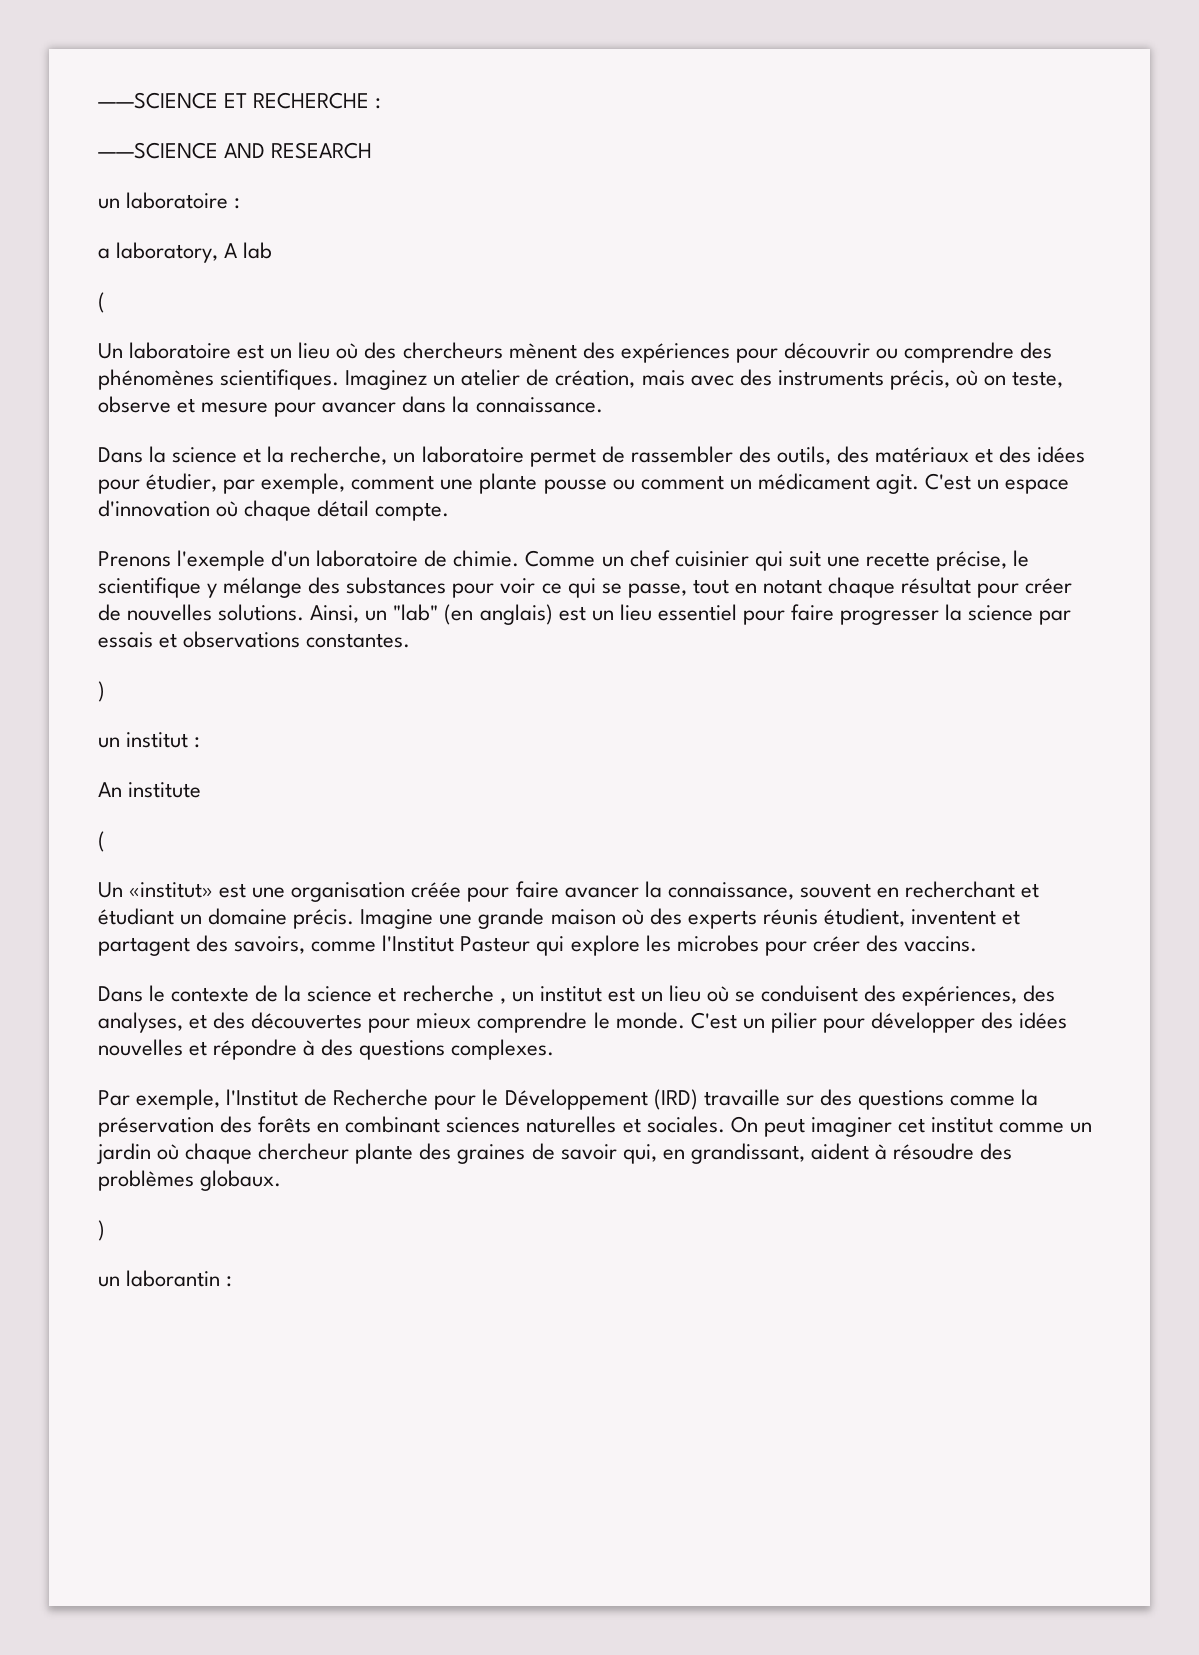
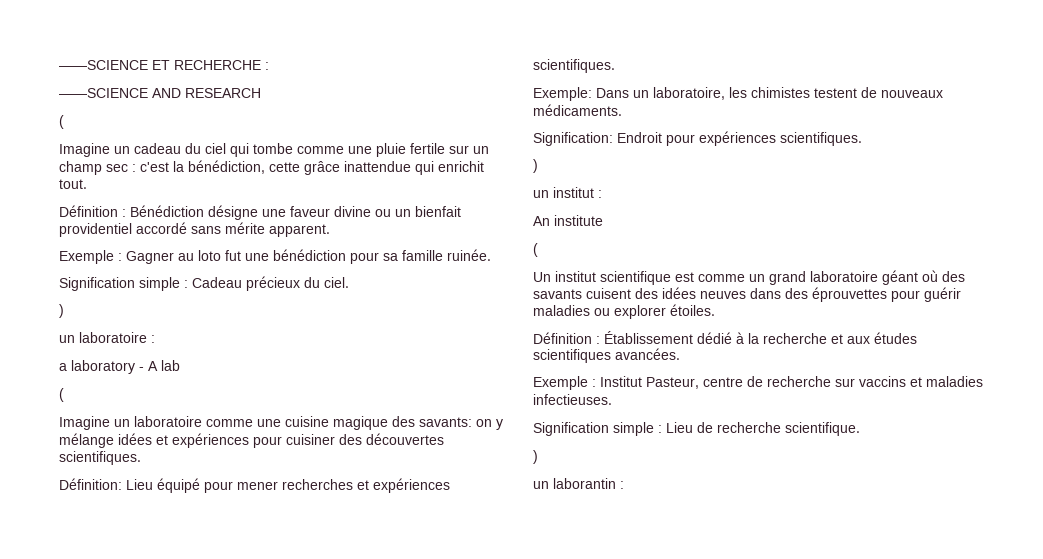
  ——SCIENCE AND RESEARCH
+ (
+ Imagine un cadeau du ciel qui tombe comme une pluie fertile sur un champ sec : c'est la bénédiction, cette grâce inattendue qui enrichit tout.
+ Définition : Bénédiction désigne une faveur divine ou un bienfait providentiel accordé sans mérite apparent.
+ Exemple : Gagner au loto fut une bénédiction pour sa famille ruinée.
+ Signification simple : Cadeau précieux du ciel.
+ )
- a laboratory, A lab
+ a laboratory - A lab
- Un laboratoire est un lieu où des chercheurs mènent des expériences pour découvrir ou comprendre des phénomènes scientifiques. Imaginez un atelier de création, mais avec des instruments précis, où on teste, observe et mesure pour avancer dans la connaissance.
- Dans la science et la recherche, un laboratoire permet de rassembler des outils, des matériaux et des idées pour étudier, par exemple, comment une plante pousse ou comment un médicament agit. C'est un espace d'innovation où chaque détail compte.
- Prenons l'exemple d'un laboratoire de chimie. Comme un chef cuisinier qui suit une recette précise, le scientifique y mélange des substances pour voir ce qui se passe, tout en notant chaque résultat pour créer de nouvelles solutions. Ainsi, un "lab" (en anglais) est un lieu essentiel pour faire progresser la science par essais et observations constantes.
+ Imagine un laboratoire comme une cuisine magique des savants: on y mélange idées et expériences pour cuisiner des découvertes scientifiques.
+ Définition: Lieu équipé pour mener recherches et expériences scientifiques.
+ Exemple: Dans un laboratoire, les chimistes testent de nouveaux médicaments.
+ Signification: Endroit pour expériences scientifiques.
- Un «institut» est une organisation créée pour faire avancer la connaissance, souvent en recherchant et étudiant un domaine précis. Imagine une grande maison où des experts réunis étudient, inventent et partagent des savoirs, comme l'Institut Pasteur qui explore les microbes pour créer des vaccins.
- Dans le contexte de la science et recherche , un institut est un lieu où se conduisent des expériences, des analyses, et des découvertes pour mieux comprendre le monde. C'est un pilier pour développer des idées nouvelles et répondre à des questions complexes.
- Par exemple, l'Institut de Recherche pour le Développement (IRD) travaille sur des questions comme la préservation des forêts en combinant sciences naturelles et sociales. On peut imaginer cet institut comme un jardin où chaque chercheur plante des graines de savoir qui, en grandissant, aident à résoudre des problèmes globaux.
+ Un institut scientifique est comme un grand laboratoire géant où des savants cuisent des idées neuves dans des éprouvettes pour guérir maladies ou explorer étoiles.
+ Définition : Établissement dédié à la recherche et aux études scientifiques avancées.
+ Exemple : Institut Pasteur, centre de recherche sur vaccins et maladies infectieuses.
+ Signification simple : Lieu de recherche scientifique.

